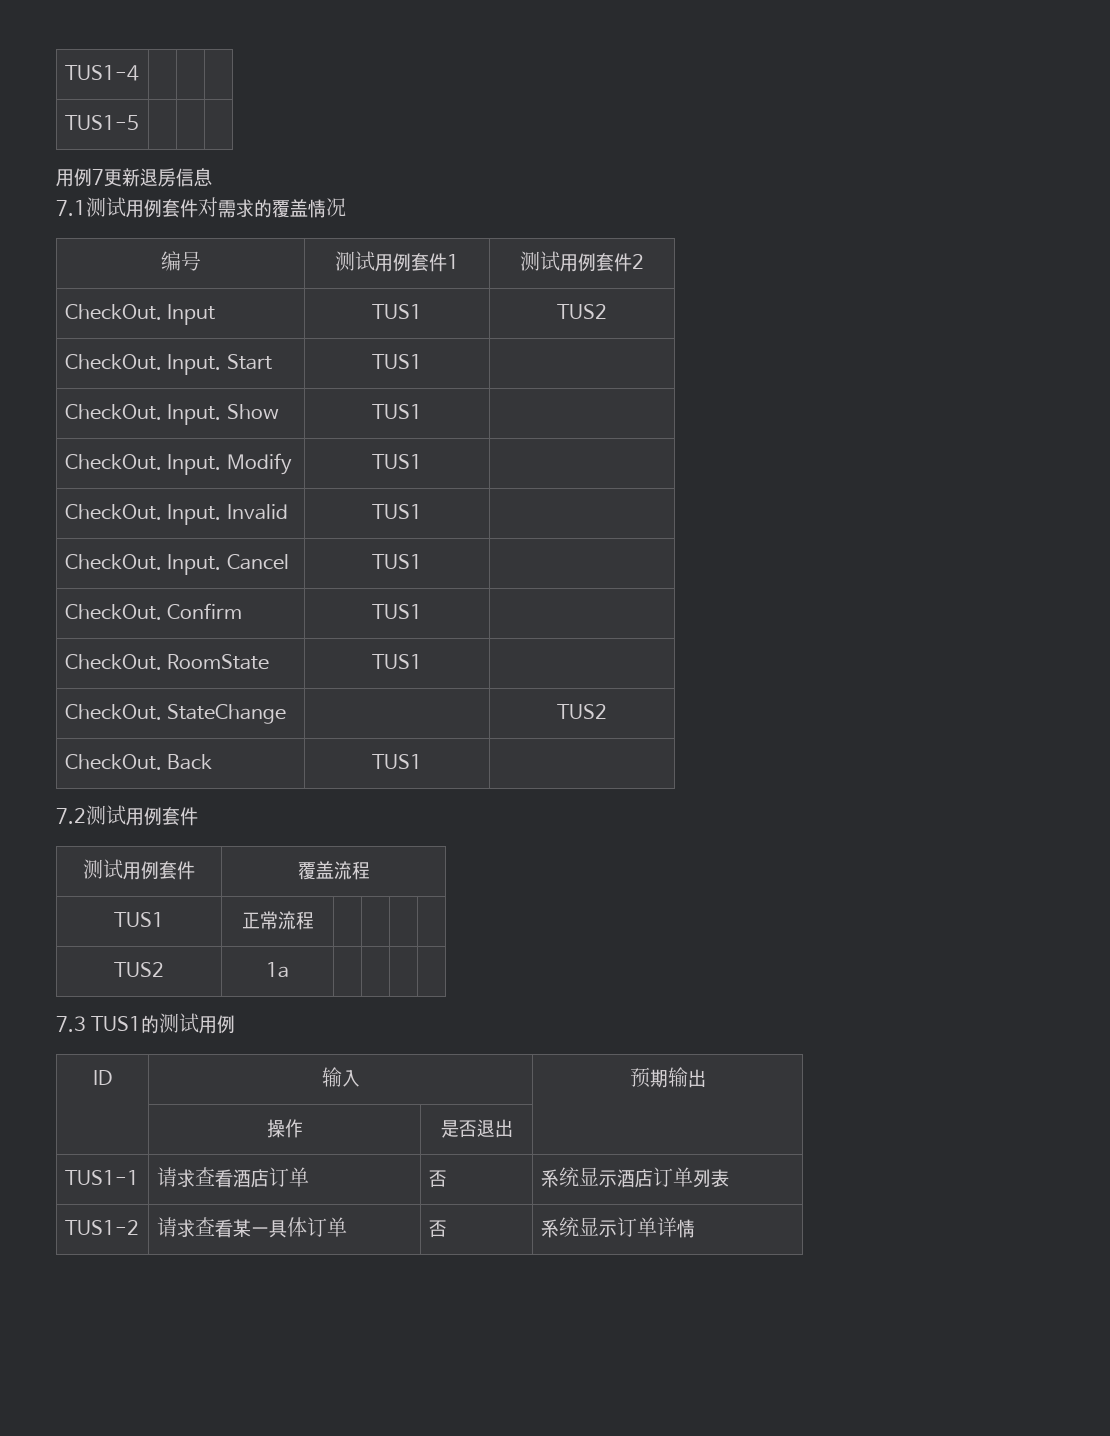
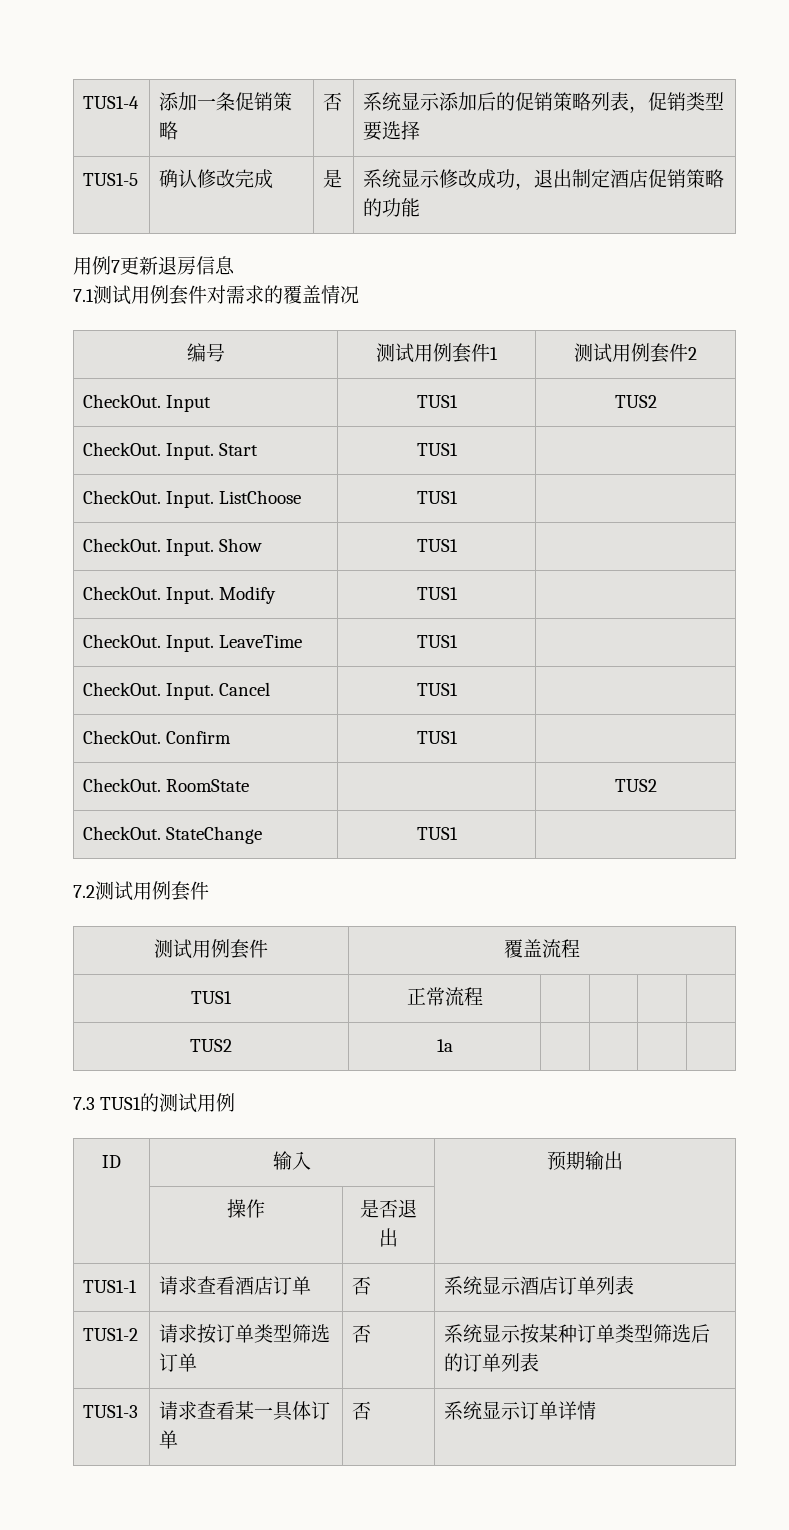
- TUS1-4 | | |
- TUS1-5 | | |
+ TUS1-4 | 添加一条促销策略 | 否 | 系统显示添加后的促销策略列表，促销类型要选择
+ TUS1-5 | 确认修改完成 | 是 | 系统显示修改成功，退出制定酒店促销策略的功能
+ CheckOut. Input. ListChoose | TUS1 |
- CheckOut. Input. Invalid | TUS1 |
+ CheckOut. Input. LeaveTime | TUS1 |
- CheckOut. RoomState | TUS1 |
- CheckOut. StateChange | | TUS2
- CheckOut. Back | TUS1 |
+ CheckOut. RoomState | | TUS2
+ CheckOut. StateChange | TUS1 |
- TUS1-2 | 请求查看某一具体订单 | 否 | 系统显示订单详情
+ TUS1-2 | 请求按订单类型筛选订单 | 否 | 系统显示按某种订单类型筛选后的订单列表
+ TUS1-3 | 请求查看某一具体订单 | 否 | 系统显示订单详情

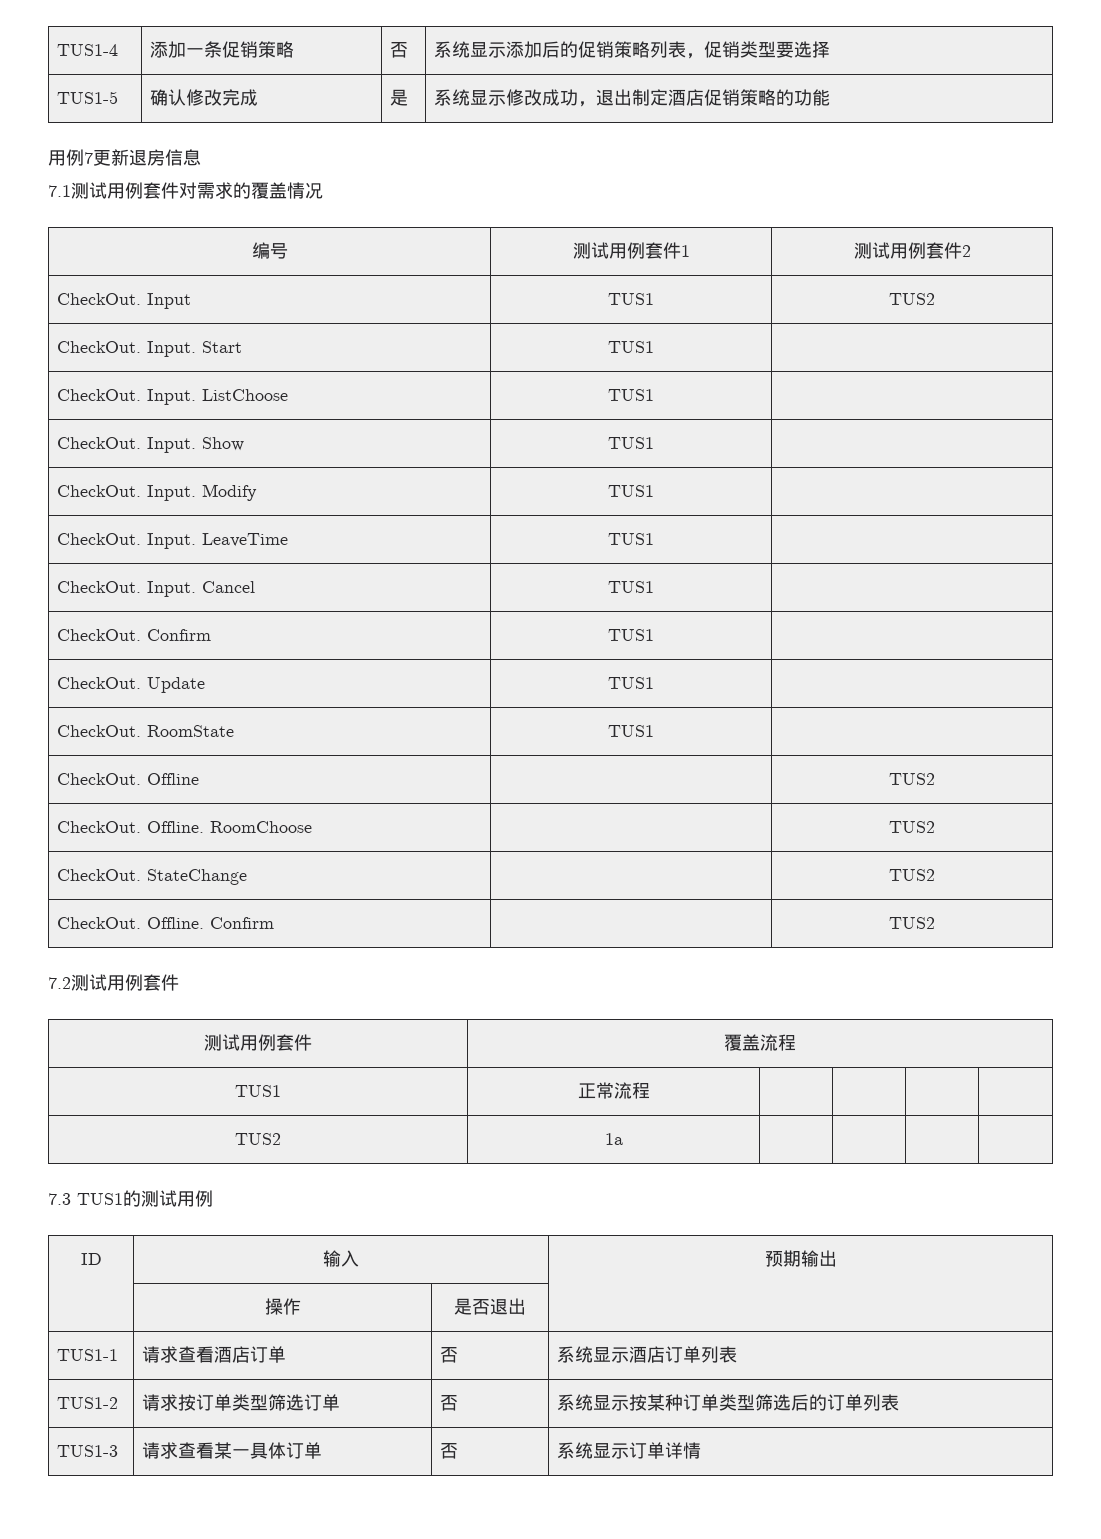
+ CheckOut. Update | TUS1 |
- CheckOut. RoomState | | TUS2
- CheckOut. StateChange | TUS1 |
+ CheckOut. RoomState | TUS1 |
+ CheckOut. Offline | | TUS2
+ CheckOut. Offline. RoomChoose | | TUS2
+ CheckOut. StateChange | | TUS2
+ CheckOut. Offline. Confirm | | TUS2

